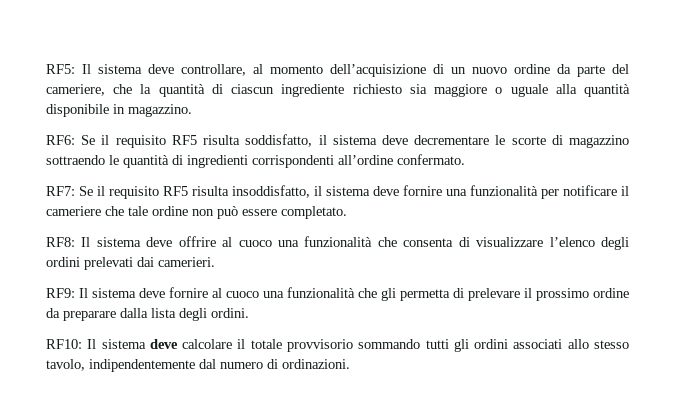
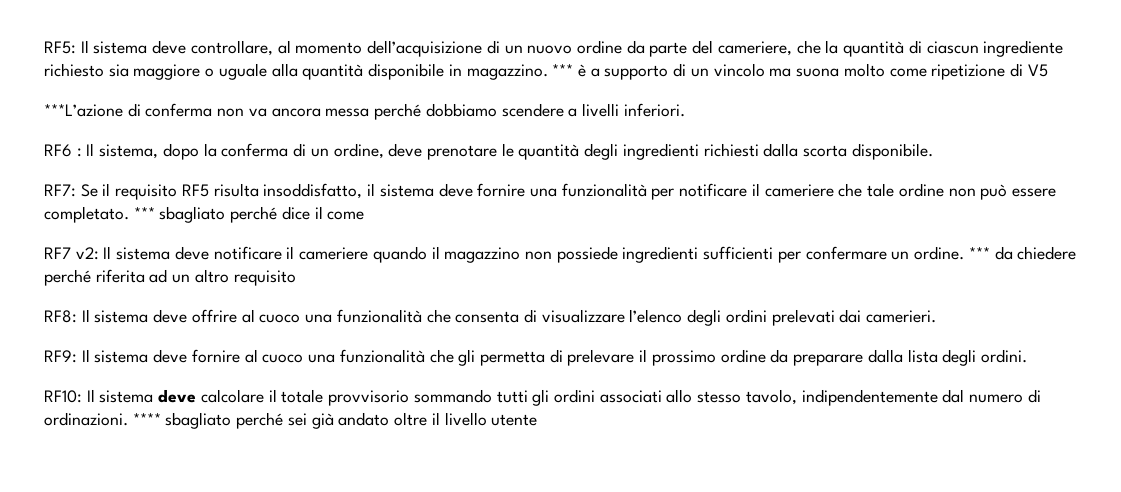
- RF5: Il sistema deve controllare, al momento dell’acquisizione di un nuovo ordine da parte del cameriere, che la quantità di ciascun ingrediente richiesto sia maggiore o uguale alla quantità disponibile in magazzino.
- RF6: Se il requisito RF5 risulta soddisfatto, il sistema deve decrementare le scorte di magazzino sottraendo le quantità di ingredienti corrispondenti all’ordine confermato.
+ RF5: Il sistema deve controllare, al momento dell’acquisizione di un nuovo ordine da parte del cameriere, che la quantità di ciascun ingrediente richiesto sia maggiore o uguale alla quantità disponibile in magazzino. *** è a supporto di un vincolo ma suona molto come ripetizione di V5
+ ***L’azione di conferma non va ancora messa perché dobbiamo scendere a livelli inferiori.
+ RF6 : Il sistema, dopo la conferma di un ordine, deve prenotare le quantità degli ingredienti richiesti dalla scorta disponibile.
+ *** sbagliato perché dice il come
+ RF7 v2: Il sistema deve notificare il cameriere quando il magazzino non possiede ingredienti sufficienti per confermare un ordine. *** da chiedere perché riferita ad un altro requisito
+ **** sbagliato perché sei già andato oltre il livello utente

